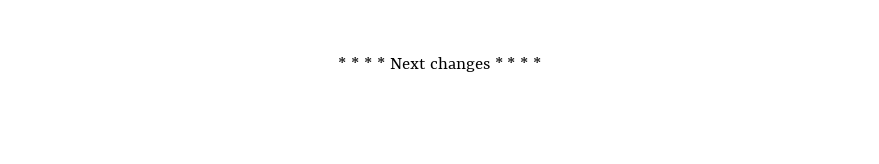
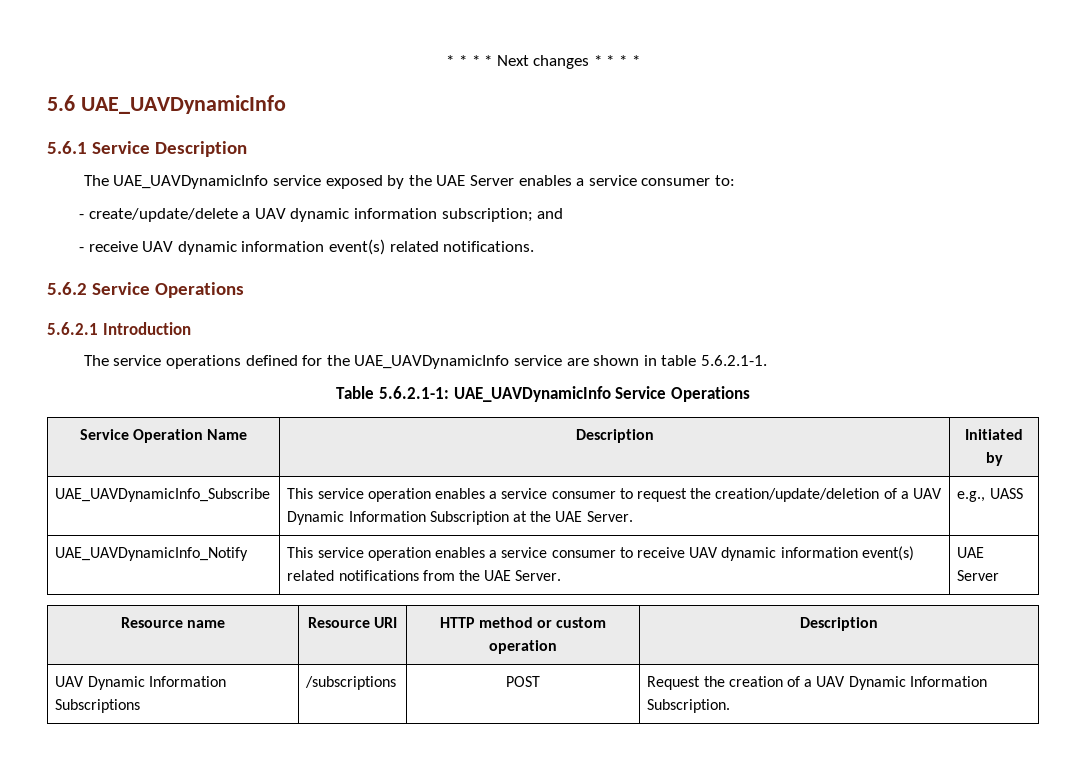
+ 5.6 UAE_UAVDynamicInfo
+ 5.6.1 Service Description
+ The UAE_UAVDynamicInfo service exposed by the UAE Server enables a service consumer to:
+ - create/update/delete a UAV dynamic information subscription; and
+ - receive UAV dynamic information event(s) related notifications.
+ 5.6.2 Service Operations
+ 5.6.2.1 Introduction
+ The service operations defined for the UAE_UAVDynamicInfo service are shown in table 5.6.2.1-1.
+ Table 5.6.2.1-1: UAE_UAVDynamicInfo Service Operations
+ Service Operation Name | Description | Initiated by
+ UAE_UAVDynamicInfo_Subscribe | This service operation enables a service consumer to request the creation/update/deletion of a UAV Dynamic Information Subscription at the UAE Server. | e.g., UASS
+ UAE_UAVDynamicInfo_Notify | This service operation enables a service consumer to receive UAV dynamic information event(s) related notifications from the UAE Server. | UAE Server
+ Resource name | Resource URI | HTTP method or custom operation | Description
+ UAV Dynamic Information Subscriptions | /subscriptions | POST | Request the creation of a UAV Dynamic Information Subscription.

